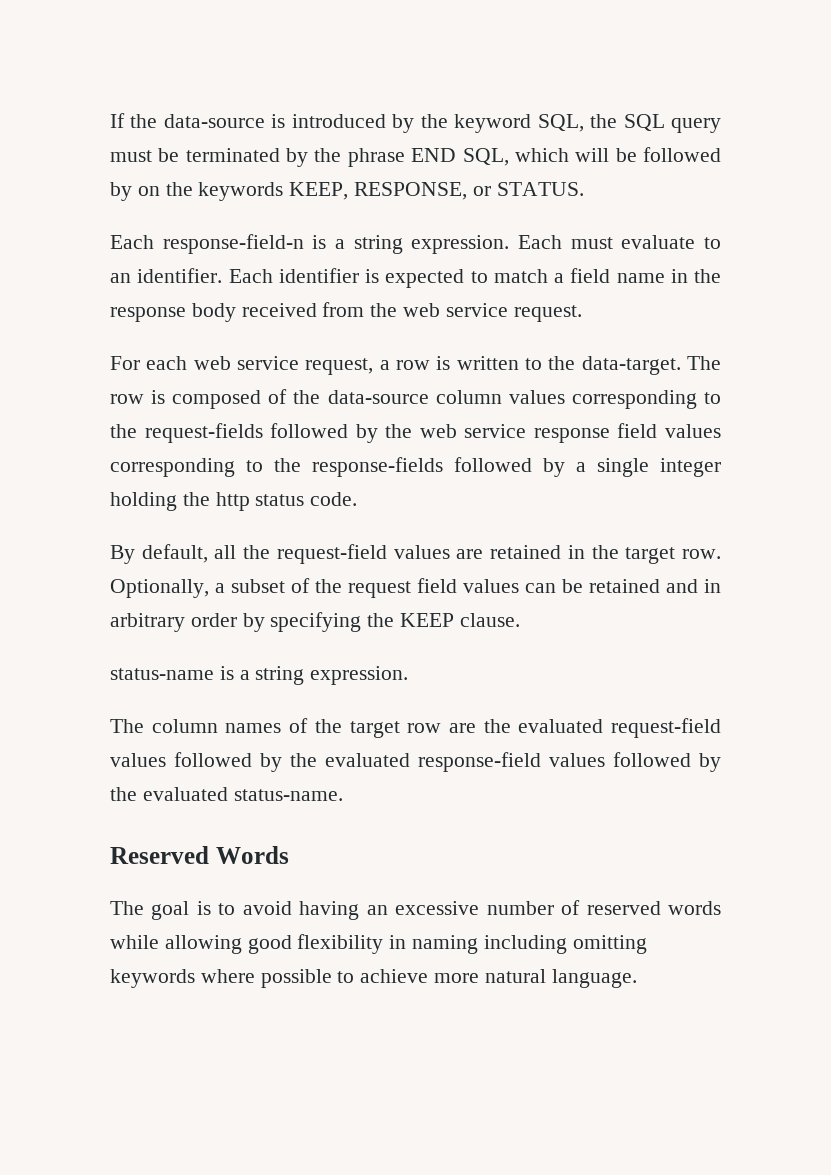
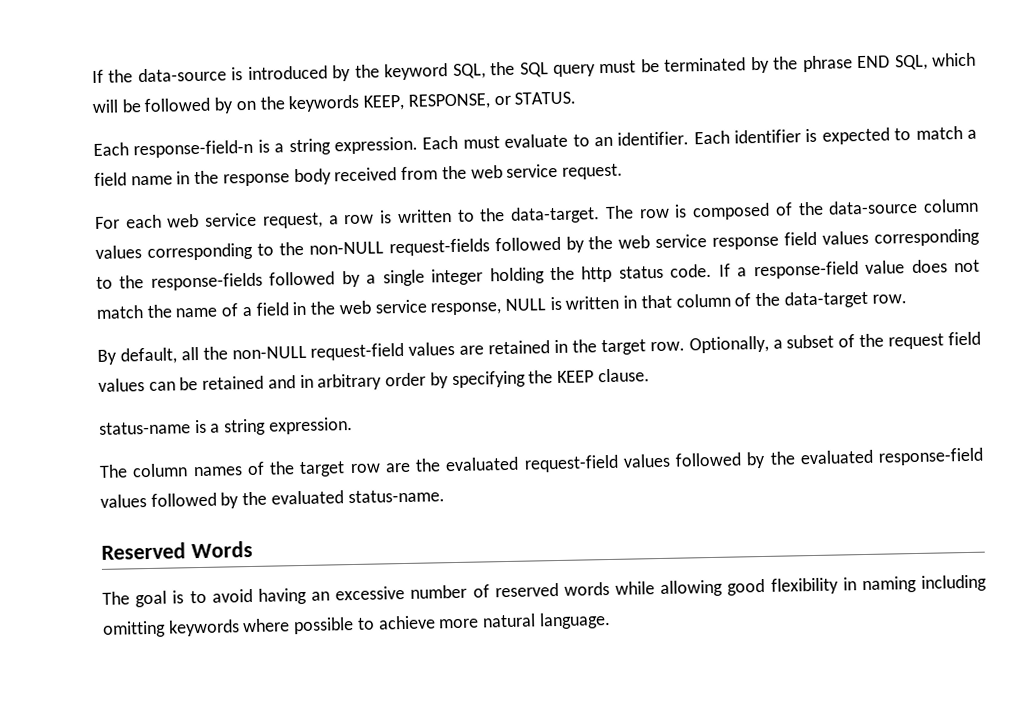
- The row is composed of the data-source column values corresponding to the request-fields followed by the web service response field values corresponding to the response-fields followed by a single integer holding the http status code.
+ The row is composed of the data-source column values corresponding to the non-NULL request-fields followed by the web service response field values corresponding to the response-fields followed by a single integer holding the http status code. If a response-field value does not match the name of a field in the web service response, NULL is written in that column of the data-target row.
- By default, all the request-field values are retained in the target row.
+ By default, all the non-NULL request-field values are retained in the target row.

